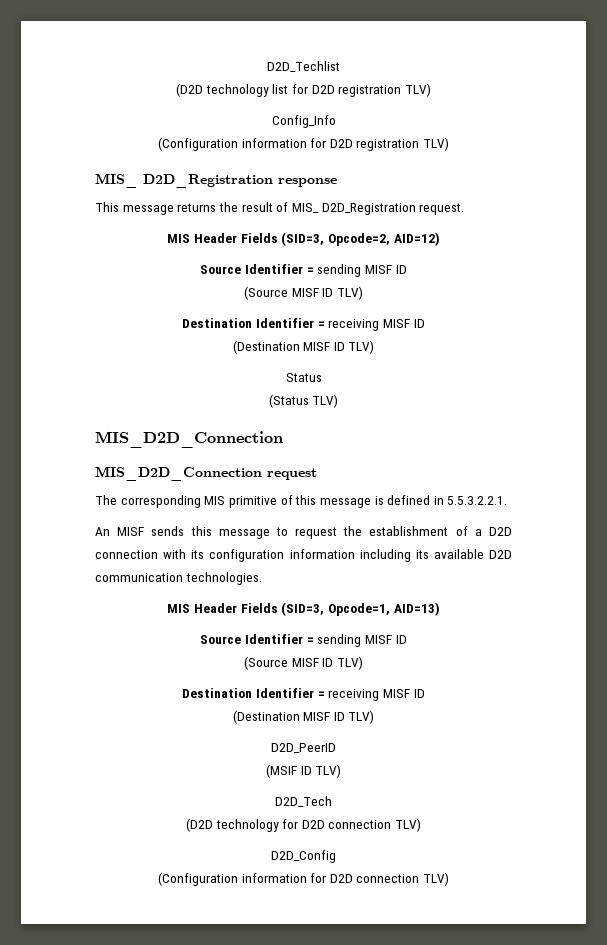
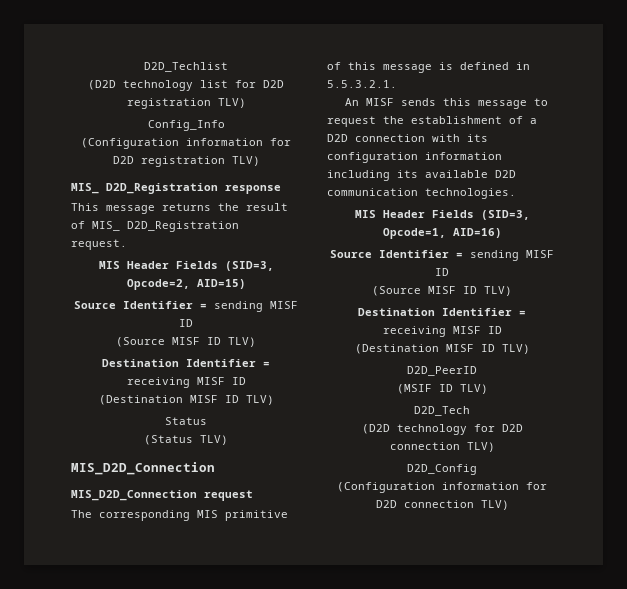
- MIS Header Fields (SID=3, Opcode=2, AID=12)
+ MIS Header Fields (SID=3, Opcode=2, AID=15)
- The corresponding MIS primitive of this message is defined in 5.5.3.2.2.1.
+ The corresponding MIS primitive of this message is defined in 5.5.3.2.1.
- MIS Header Fields (SID=3, Opcode=1, AID=13)
+ MIS Header Fields (SID=3, Opcode=1, AID=16)

